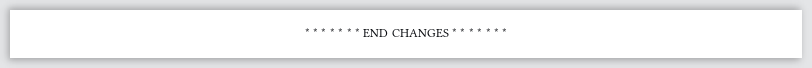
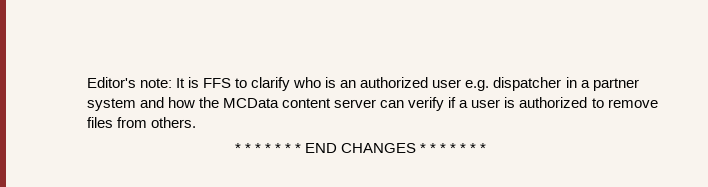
+ Editor's note: It is FFS to clarify who is an authorized user e.g. dispatcher in a partner system and how the MCData content server can verify if a user is authorized to remove files from others.

